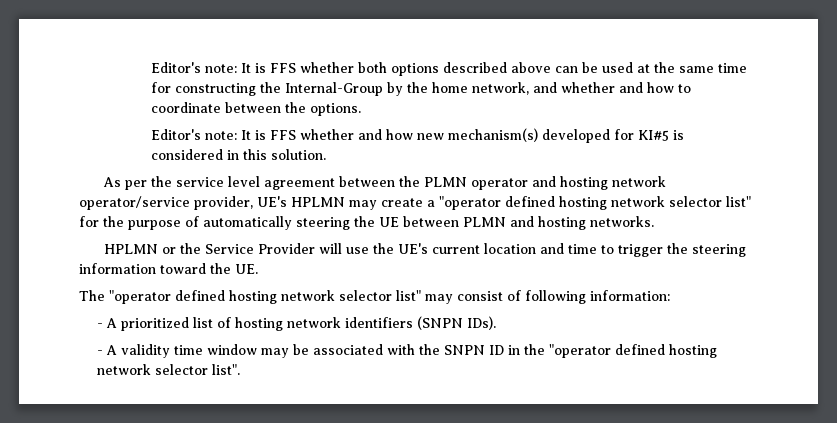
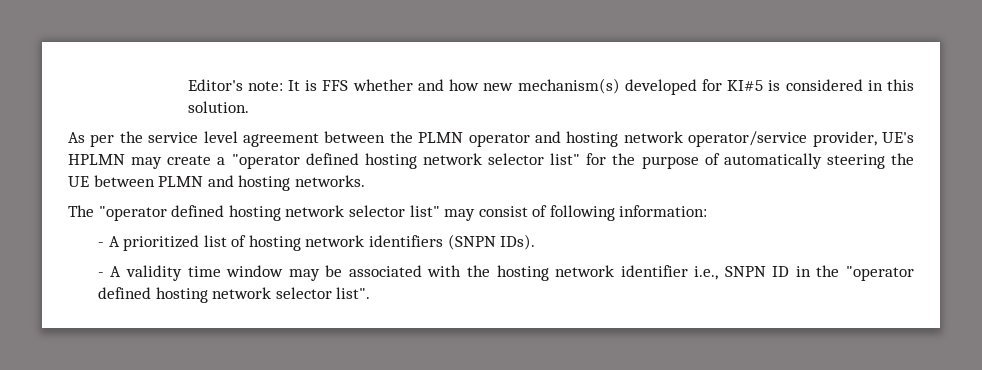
- Editor's note: It is FFS whether both options described above can be used at the same time for constructing the Internal-Group by the home network, and whether and how to coordinate between the options.
- HPLMN or the Service Provider will use the UE's current location and time to trigger the steering information toward the UE.
- - A validity time window may be associated with the SNPN ID in the "operator defined hosting network selector list".
+ - A validity time window may be associated with the hosting network identifier i.e., SNPN ID in the "operator defined hosting network selector list".

